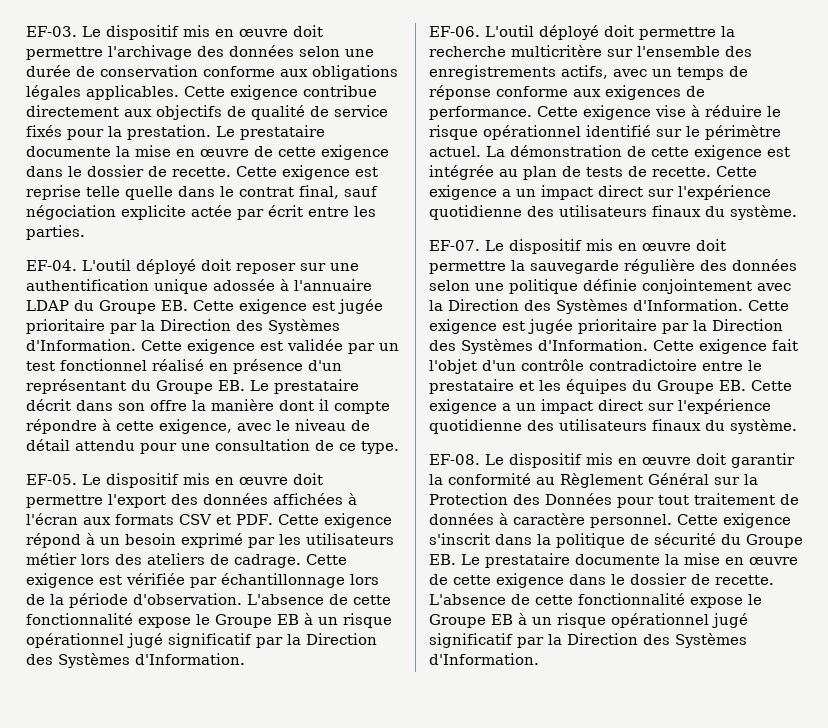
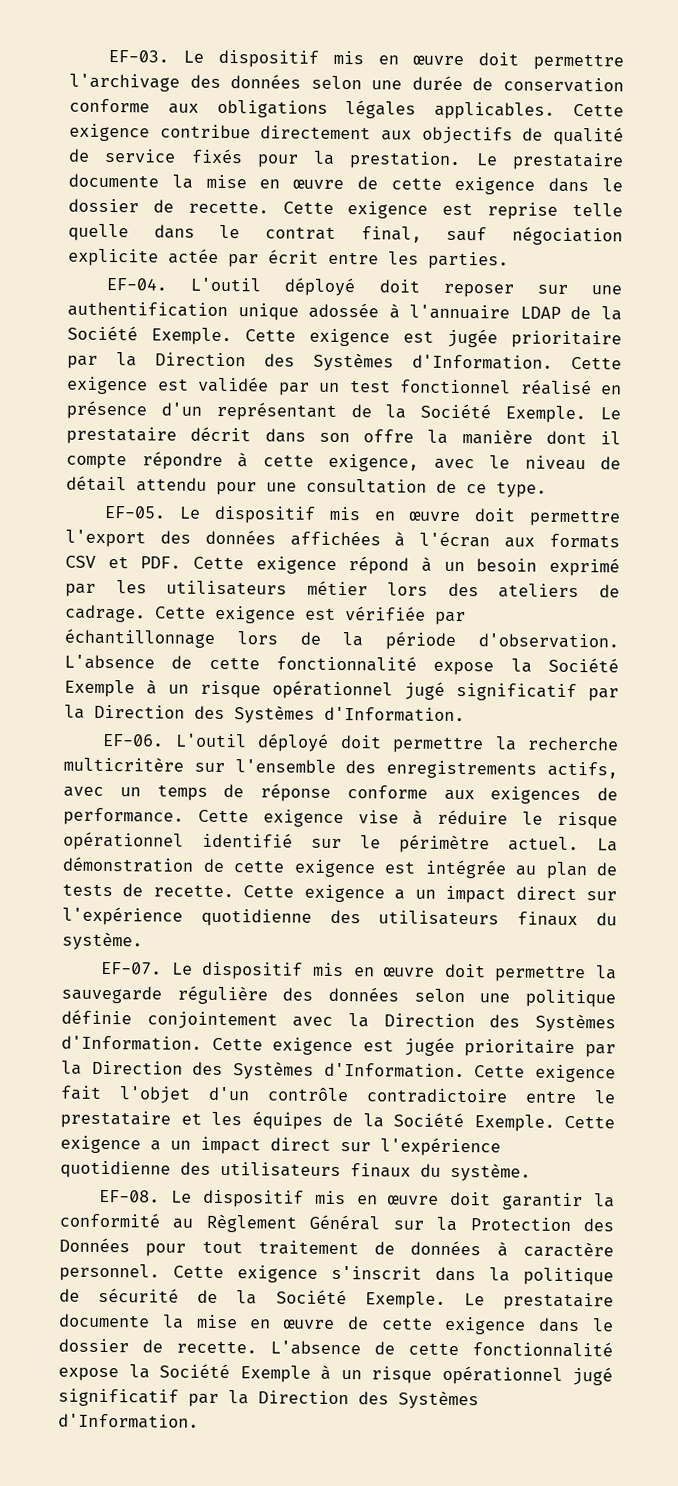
- L'outil déployé doit reposer sur une authentification unique adossée à l'annuaire LDAP du Groupe EB. Cette exigence est jugée prioritaire par la Direction des Systèmes d'Information.
+ L'outil déployé doit reposer sur une authentification unique adossée à l'annuaire LDAP de la Société Exemple. Cette exigence est jugée prioritaire par la Direction des Systèmes d'Information.
- Cette exigence est validée par un test fonctionnel réalisé en présence d'un représentant du Groupe EB. Le prestataire décrit dans son offre la manière dont il compte répondre à cette exigence, avec le niveau de détail attendu pour une consultation de ce type.
+ Cette exigence est validée par un test fonctionnel réalisé en présence d'un représentant de la Société Exemple. Le prestataire décrit dans son offre la manière dont il compte répondre à cette exigence, avec le niveau de détail attendu pour une consultation de ce type.
- Cette exigence est vérifiée par échantillonnage lors de la période d'observation. L'absence de cette fonctionnalité expose le Groupe EB à un risque opérationnel jugé significatif par la Direction des Systèmes d'Information.
+ Cette exigence est vérifiée par échantillonnage lors de la période d'observation. L'absence de cette fonctionnalité expose la Société Exemple à un risque opérationnel jugé significatif par la Direction des Systèmes d'Information.
- Cette exigence fait l'objet d'un contrôle contradictoire entre le prestataire et les équipes du Groupe EB. Cette exigence a un impact direct sur l'expérience quotidienne des utilisateurs finaux du système.
+ Cette exigence fait l'objet d'un contrôle contradictoire entre le prestataire et les équipes de la Société Exemple. Cette exigence a un impact direct sur l'expérience quotidienne des utilisateurs finaux du système.
- Cette exigence s'inscrit dans la politique de sécurité du Groupe EB. Le prestataire documente la mise en œuvre de cette exigence dans le dossier de recette. L'absence de cette fonctionnalité expose le Groupe EB à un risque opérationnel jugé significatif par la Direction des Systèmes d'Information.
+ Cette exigence s'inscrit dans la politique de sécurité de la Société Exemple. Le prestataire documente la mise en œuvre de cette exigence dans le dossier de recette. L'absence de cette fonctionnalité expose la Société Exemple à un risque opérationnel jugé significatif par la Direction des Systèmes d'Information.

